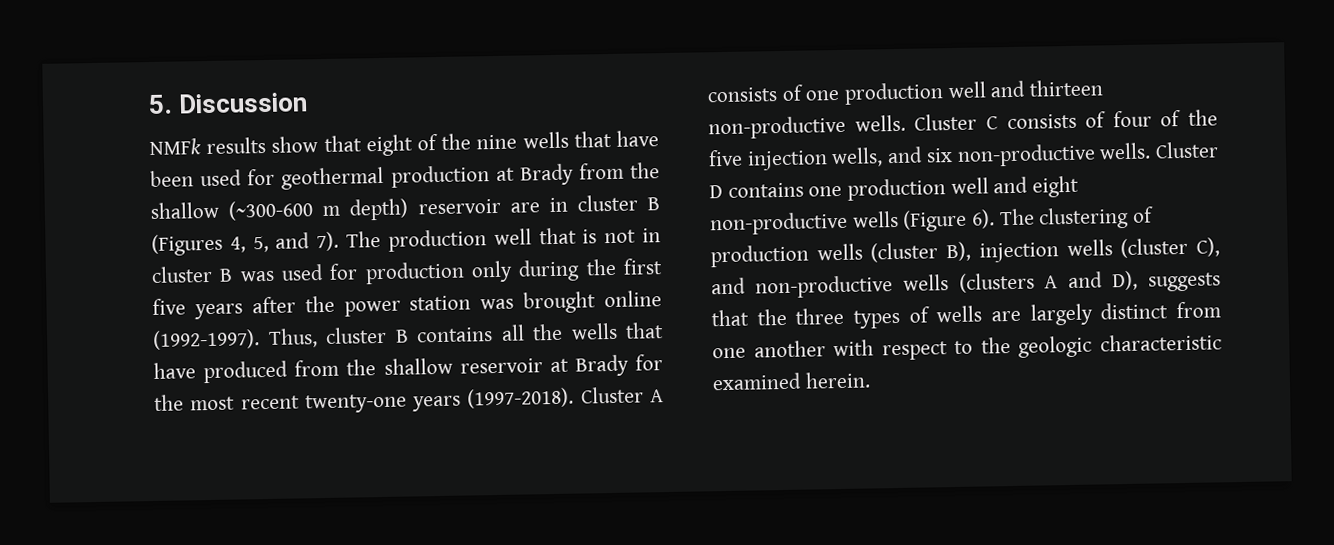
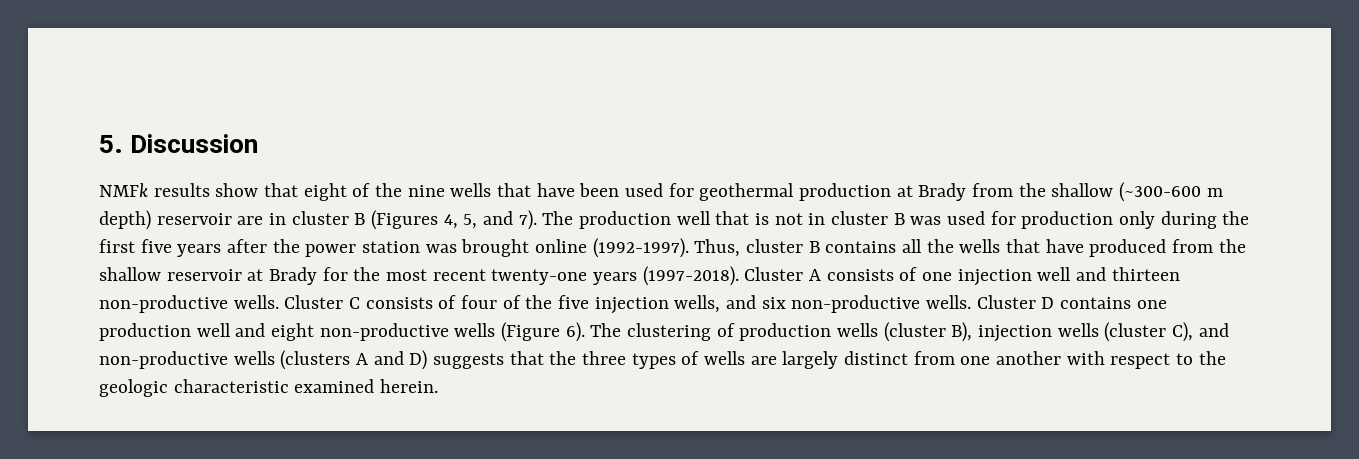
- Cluster A consists of one production well and thirteen non-productive wells.
+ Cluster A consists of one injection well and thirteen non-productive wells.
- The clustering of production wells (cluster B), injection wells (cluster C), and non-productive wells (clusters A and D), suggests that the three types of wells are largely distinct from one another with respect to the geologic characteristic examined herein.
+ The clustering of production wells (cluster B), injection wells (cluster C), and non-productive wells (clusters A and D) suggests that the three types of wells are largely distinct from one another with respect to the geologic characteristic examined herein.

